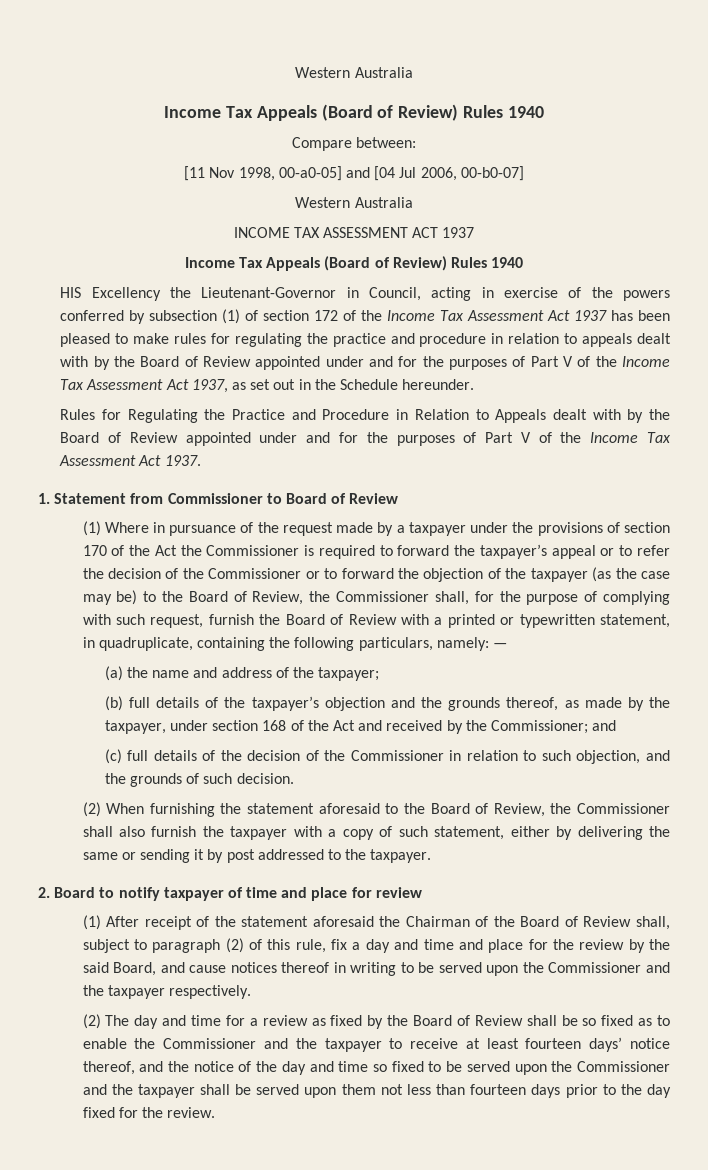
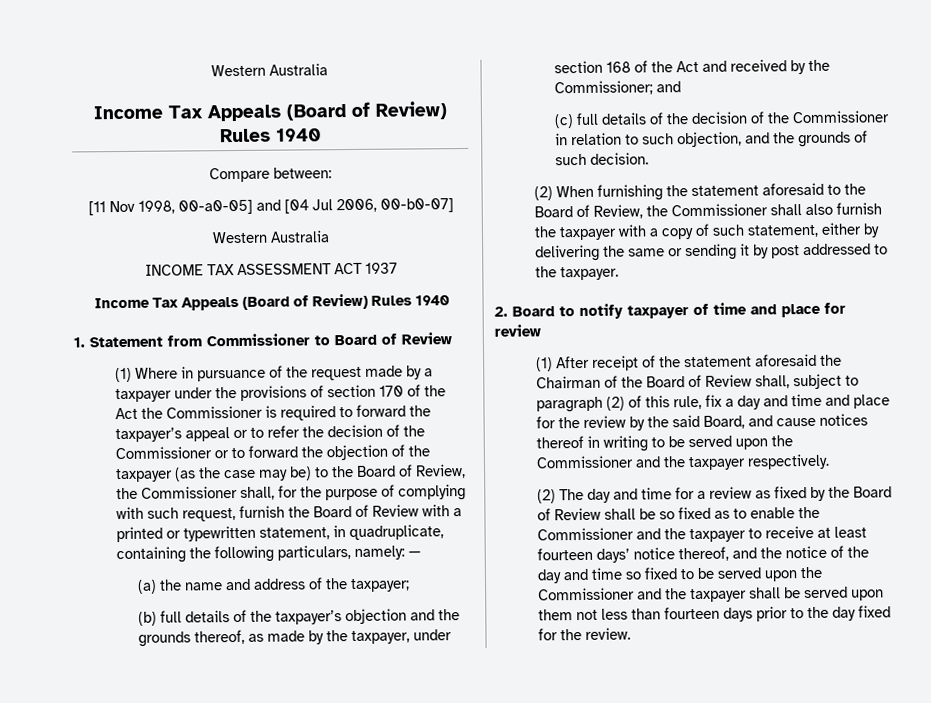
- HIS Excellency the Lieutenant-Governor in Council, acting in exercise of the powers conferred by subsection (1) of section 172 of the Income Tax Assessment Act 1937 has been pleased to make rules for regulating the practice and procedure in relation to appeals dealt with by the Board of Review appointed under and for the purposes of Part V of the Income Tax Assessment Act 1937, as set out in the Schedule hereunder.
- Rules for Regulating the Practice and Procedure in Relation to Appeals dealt with by the Board of Review appointed under and for the purposes of Part V of the Income Tax Assessment Act 1937.

